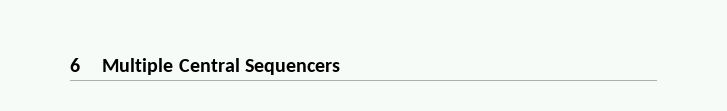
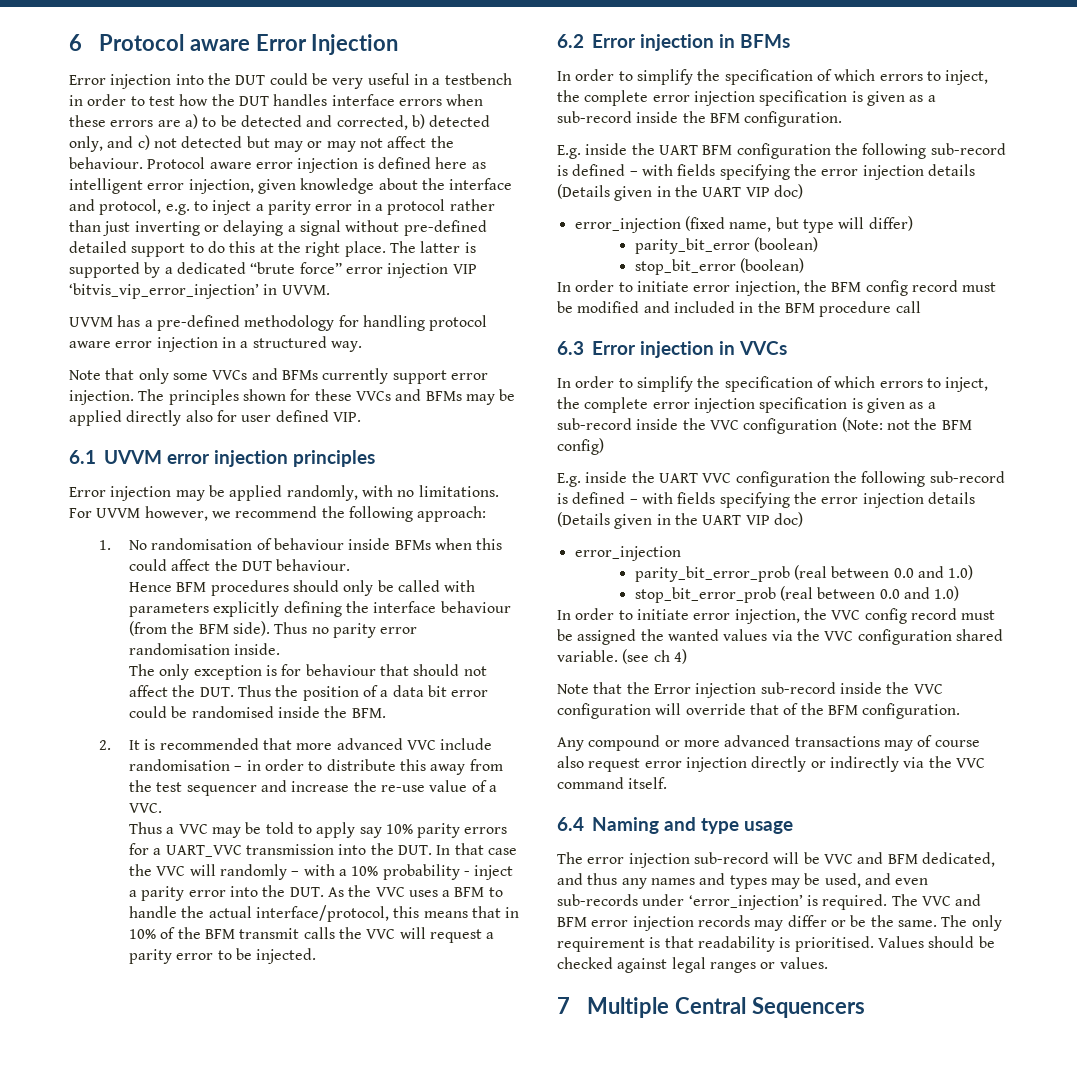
- 6 Multiple Central Sequencers
+ 6 Protocol aware Error Injection
+ Error injection into the DUT could be very useful in a testbench in order to test how the DUT handles interface errors when these errors are a) to be detected and corrected, b) detected only, and c) not detected but may or may not affect the behaviour. Protocol aware error injection is defined here as intelligent error injection, given knowledge about the interface and protocol, e.g. to inject a parity error in a protocol rather than just inverting or delaying a signal without pre-defined detailed support to do this at the right place. The latter is supported by a dedicated “brute force” error injection VIP ‘bitvis_vip_error_injection’ in UVVM.
+ UVVM has a pre-defined methodology for handling protocol aware error injection in a structured way.
+ Note that only some VVCs and BFMs currently support error injection. The principles shown for these VVCs and BFMs may be applied directly also for user defined VIP.
+ 6.1 UVVM error injection principles
+ Error injection may be applied randomly, with no limitations. For UVVM however, we recommend the following approach:
+ 1. No randomisation of behaviour inside BFMs when this could affect the DUT behaviour.
+ Hence BFM procedures should only be called with parameters explicitly defining the interface behaviour (from the BFM side). Thus no parity error randomisation inside.
+ The only exception is for behaviour that should not affect the DUT. Thus the position of a data bit error could be randomised inside the BFM.
+ 2. It is recommended that more advanced VVC include randomisation – in order to distribute this away from the test sequencer and increase the re-use value of a VVC.
+ Thus a VVC may be told to apply say 10% parity errors for a UART_VVC transmission into the DUT. In that case the VVC will randomly – with a 10% probability - inject a parity error into the DUT. As the VVC uses a BFM to handle the actual interface/protocol, this means that in 10% of the BFM transmit calls the VVC will request a parity error to be injected.
+ 6.2 Error injection in BFMs
+ In order to simplify the specification of which errors to inject, the complete error injection specification is given as a sub-record inside the BFM configuration.
+ E.g. inside the UART BFM configuration the following sub-record is defined – with fields specifying the error injection details (Details given in the UART VIP doc)
+ error_injection (fixed name, but type will differ)
+ parity_bit_error (boolean)
+ stop_bit_error (boolean)
+ In order to initiate error injection, the BFM config record must be modified and included in the BFM procedure call
+ 6.3 Error injection in VVCs
+ In order to simplify the specification of which errors to inject, the complete error injection specification is given as a sub-record inside the VVC configuration (Note: not the BFM config)
+ E.g. inside the UART VVC configuration the following sub-record is defined – with fields specifying the error injection details (Details given in the UART VIP doc)
+ error_injection
+ parity_bit_error_prob (real between 0.0 and 1.0)
+ stop_bit_error_prob (real between 0.0 and 1.0)
+ In order to initiate error injection, the VVC config record must be assigned the wanted values via the VVC configuration shared variable. (see ch 4)
+ Note that the Error injection sub-record inside the VVC configuration will override that of the BFM configuration.
+ Any compound or more advanced transactions may of course also request error injection directly or indirectly via the VVC command itself.
+ 6.4 Naming and type usage
+ The error injection sub-record will be VVC and BFM dedicated, and thus any names and types may be used, and even sub-records under ‘error_injection’ is required. The VVC and BFM error injection records may differ or be the same. The only requirement is that readability is prioritised. Values should be checked against legal ranges or values.
+ 7 Multiple Central Sequencers

